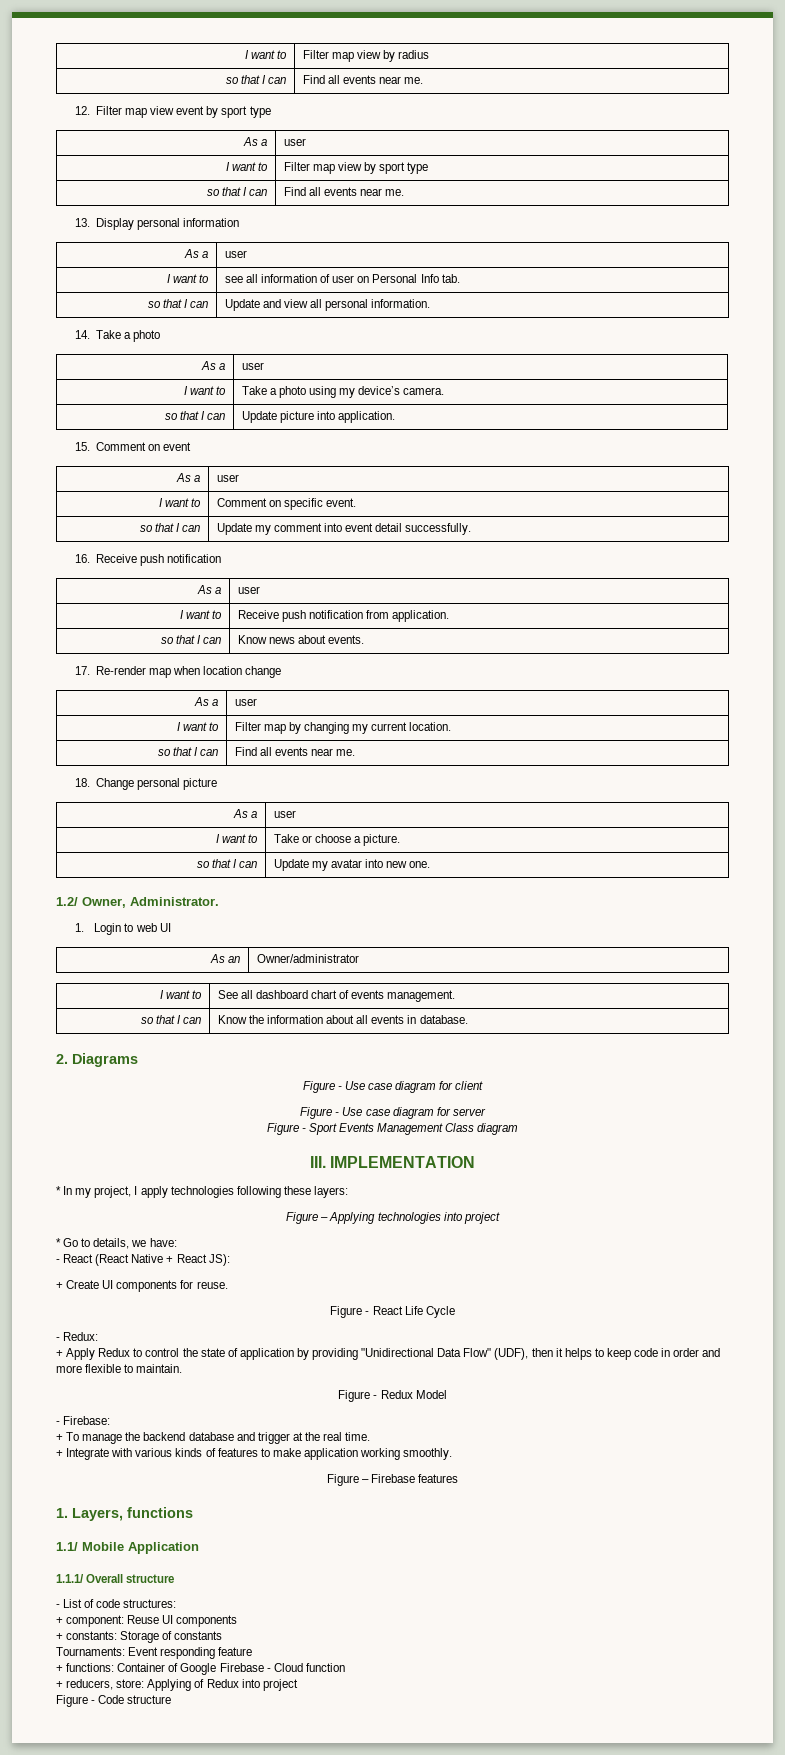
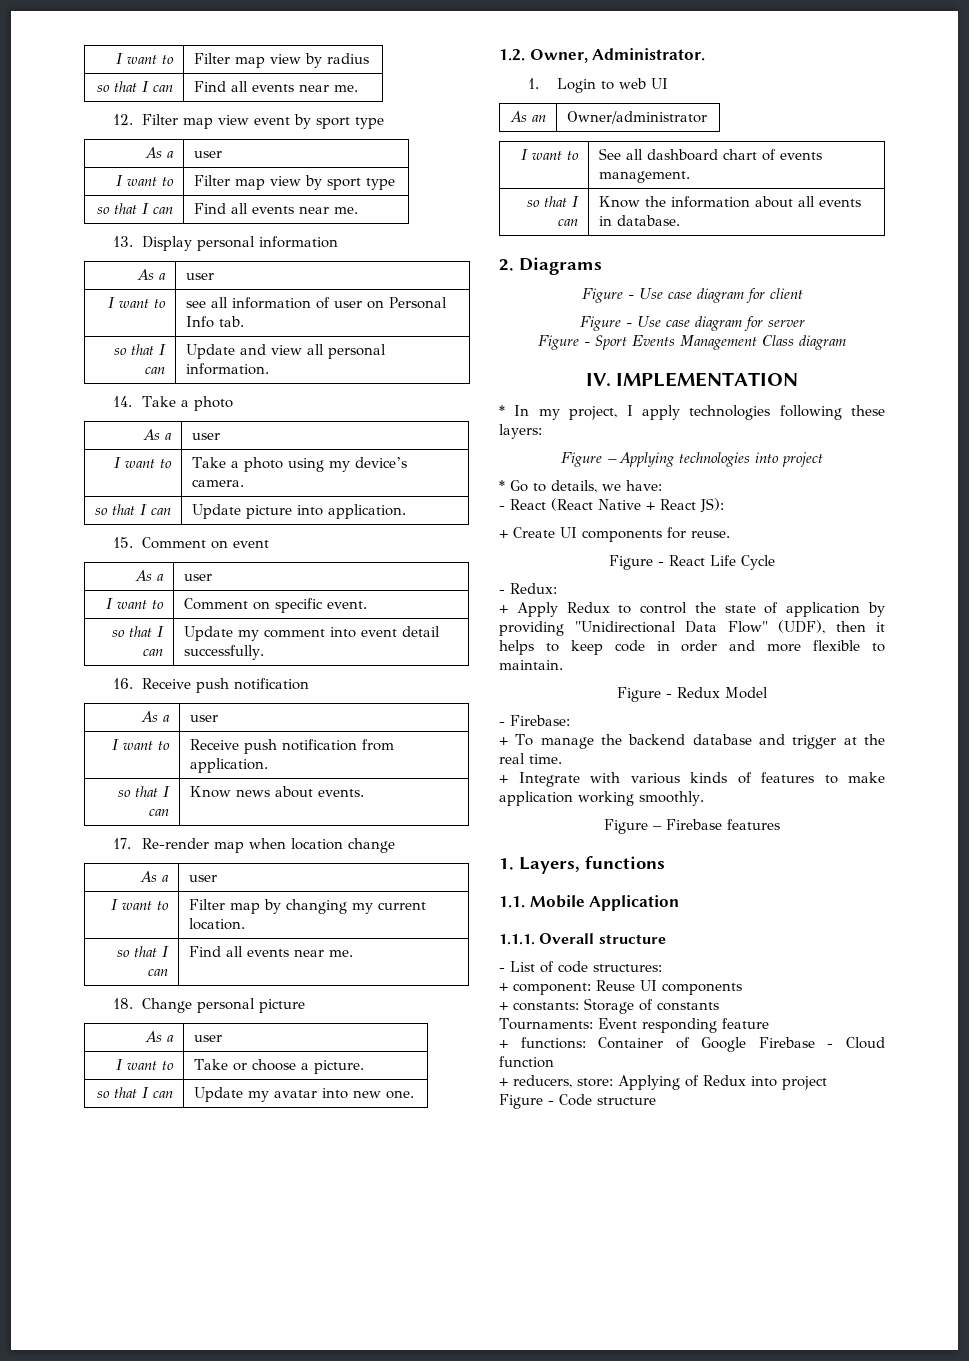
- 1.2/ Owner, Administrator.
+ 1.2. Owner, Administrator.
- III. IMPLEMENTATION
+ IV. IMPLEMENTATION
- 1.1/ Mobile Application
+ 1.1. Mobile Application
- 1.1.1/ Overall structure
+ 1.1.1. Overall structure

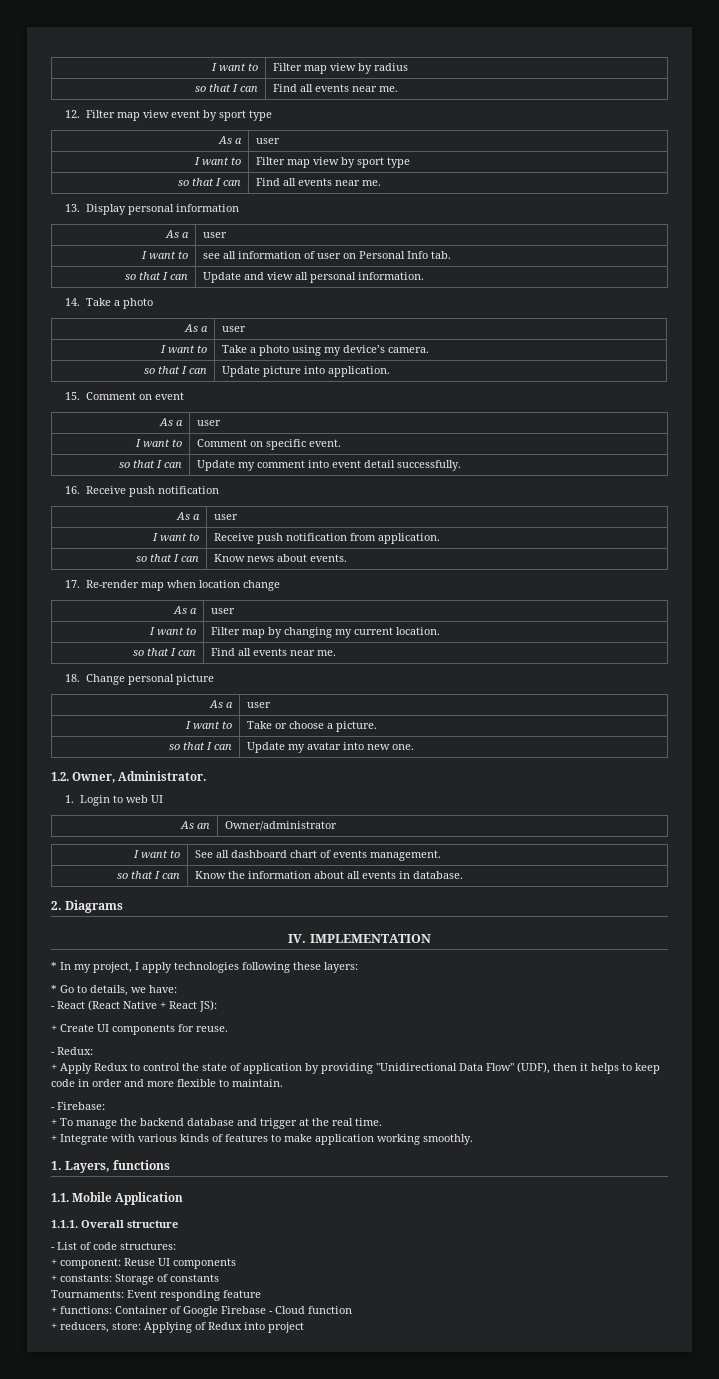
- Figure - Use case diagram for client
- Figure - Use case diagram for server
- Figure - Sport Events Management Class diagram
- Figure – Applying technologies into project
- Figure - React Life Cycle
- Figure - Redux Model
- Figure – Firebase features
- Figure - Code structure

